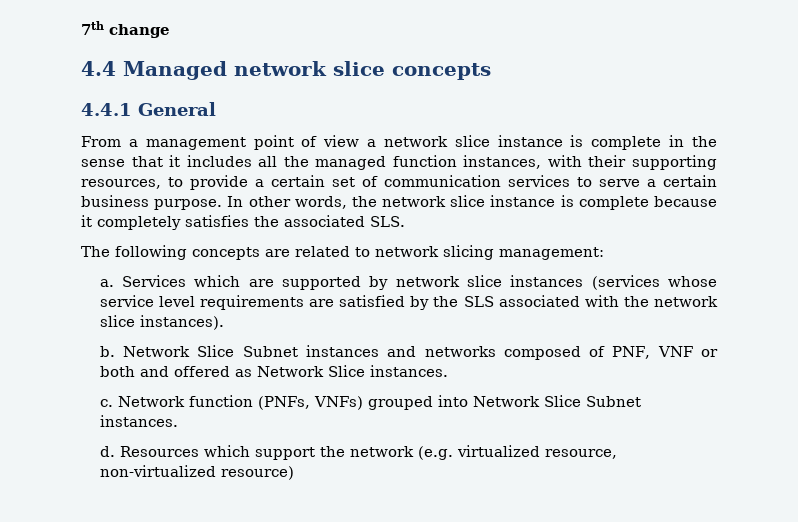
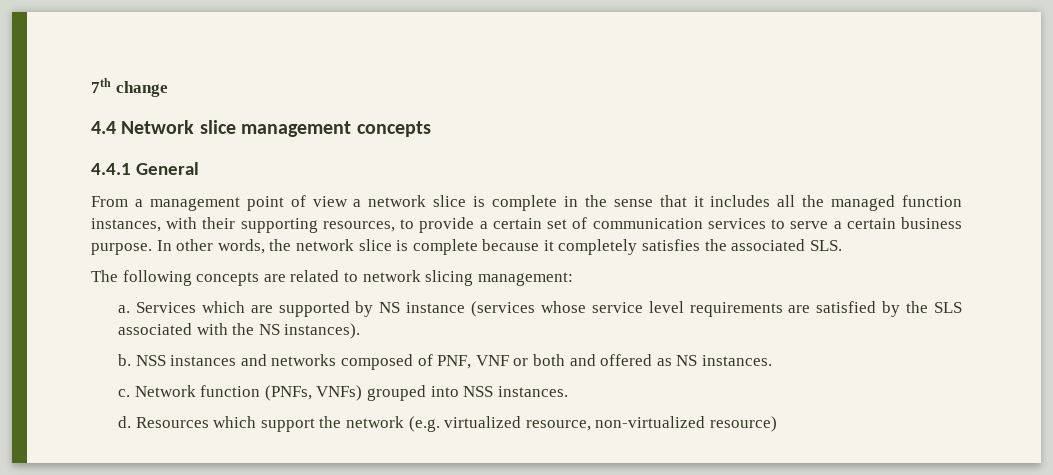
- 4.4 Managed network slice concepts
+ 4.4 Network slice management concepts
- From a management point of view a network slice instance is complete in the sense that it includes all the managed function instances, with their supporting resources, to provide a certain set of communication services to serve a certain business purpose.
+ From a management point of view a network slice is complete in the sense that it includes all the managed function instances, with their supporting resources, to provide a certain set of communication services to serve a certain business purpose.
- In other words, the network slice instance is complete because it completely satisfies the associated SLS.
+ In other words, the network slice is complete because it completely satisfies the associated SLS.
- Services which are supported by network slice instances (services whose service level requirements are satisfied by the SLS associated with the network slice instances).
+ Services which are supported by NS instance (services whose service level requirements are satisfied by the SLS associated with the NS instances).
- Network Slice Subnet instances and networks composed of PNF, VNF or both and offered as Network Slice instances.
+ NSS instances and networks composed of PNF, VNF or both and offered as NS instances.
- Network function (PNFs, VNFs) grouped into Network Slice Subnet instances.
+ Network function (PNFs, VNFs) grouped into NSS instances.

